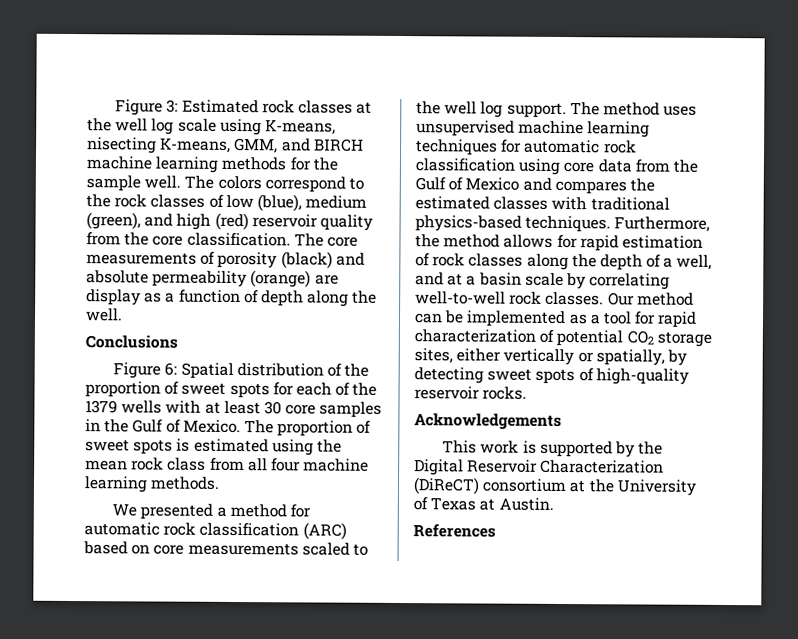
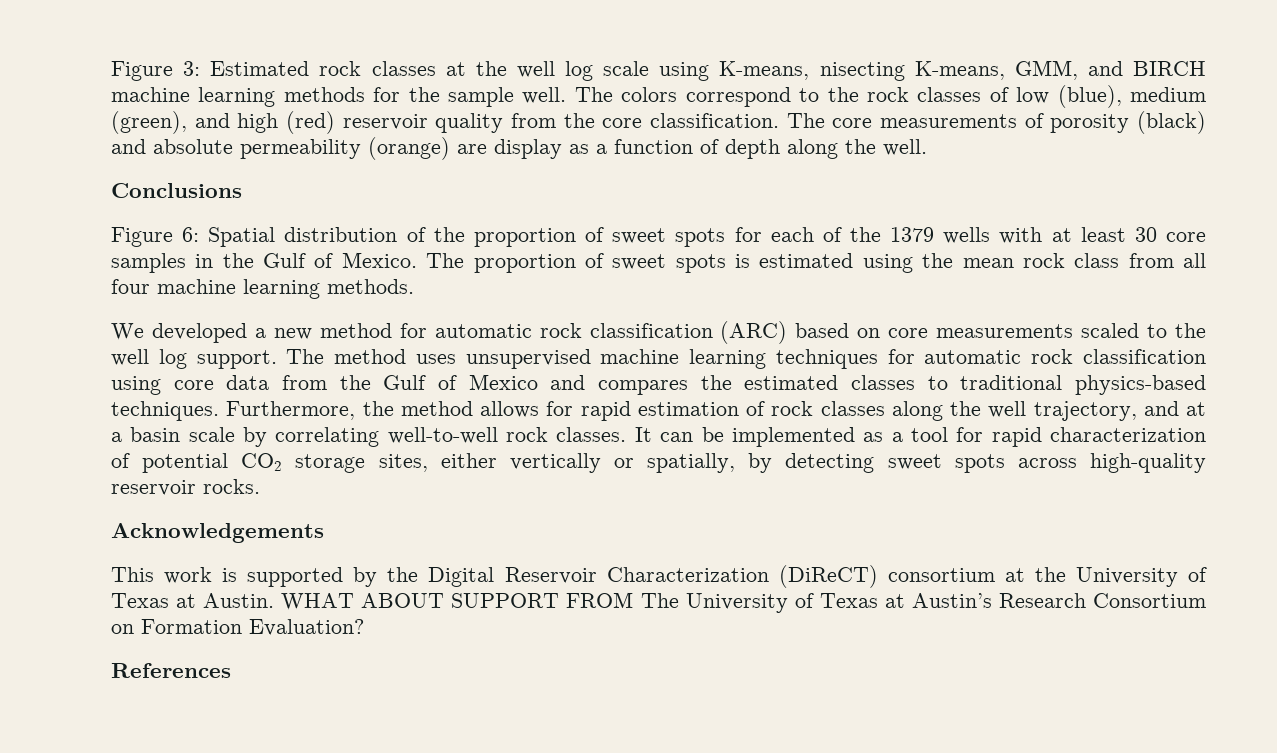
- We presented a method for automatic rock classification (ARC) based on core measurements scaled to the well log support.
+ We developed a new method for automatic rock classification (ARC) based on core measurements scaled to the well log support.
- The method uses unsupervised machine learning techniques for automatic rock classification using core data from the Gulf of Mexico and compares the estimated classes with traditional physics-based techniques.
+ The method uses unsupervised machine learning techniques for automatic rock classification using core data from the Gulf of Mexico and compares the estimated classes to traditional physics-based techniques.
- Furthermore, the method allows for rapid estimation of rock classes along the depth of a well, and at a basin scale by correlating well-to-well rock classes.
+ Furthermore, the method allows for rapid estimation of rock classes along the well trajectory, and at a basin scale by correlating well-to-well rock classes.
- Our method can be implemented as a tool for rapid characterization of potential CO2 storage sites, either vertically or spatially, by detecting sweet spots of high-quality reservoir rocks.
+ It can be implemented as a tool for rapid characterization of potential CO2 storage sites, either vertically or spatially, by detecting sweet spots across high-quality reservoir rocks.
+ WHAT ABOUT SUPPORT FROM The University of Texas at Austin’s Research Consortium on Formation Evaluation?

